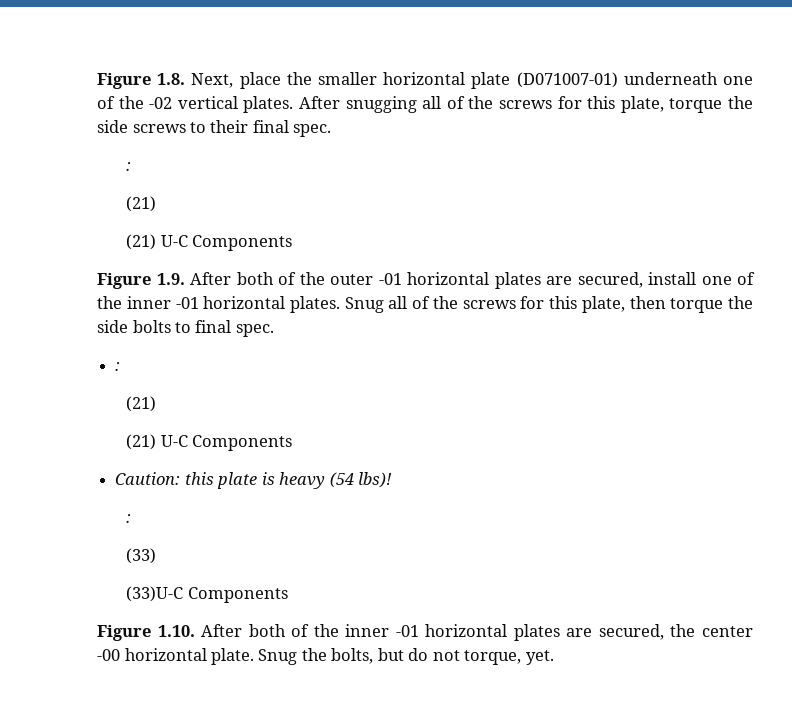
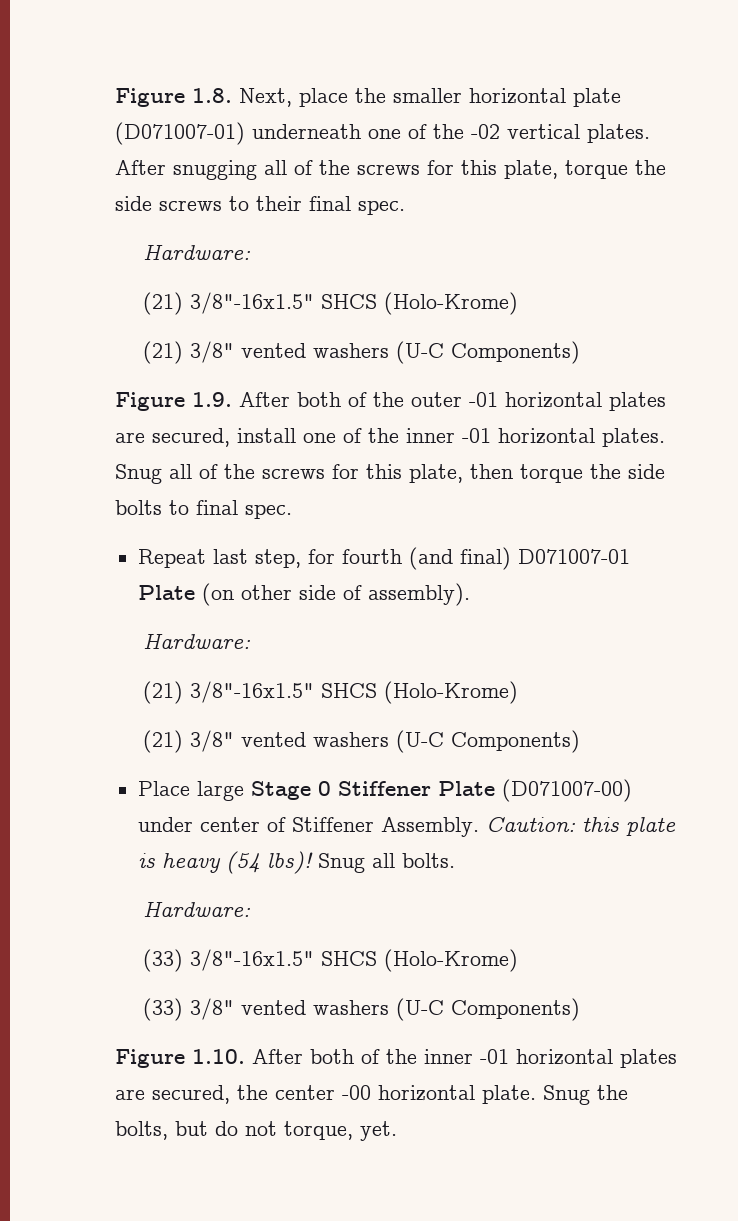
  After snugging all of the screws for this plate, torque the side screws to their final spec.
- :
- (21)
- (21) U-C Components
+ Hardware:
+ (21) 3/8"-16x1.5" SHCS (Holo-Krome)
+ (21) 3/8" vented washers (U-C Components)
  Snug all of the screws for this plate, then torque the side bolts to final spec.
- :
- (21)
- (21) U-C Components
- Caution: this plate is heavy (54 lbs)!
- :
- (33)
- (33)U-C Components
+ Repeat last step, for fourth (and final) D071007-01 Plate (on other side of assembly).
+ Hardware:
+ (21) 3/8"-16x1.5" SHCS (Holo-Krome)
+ (21) 3/8" vented washers (U-C Components)
+ Place large Stage 0 Stiffener Plate (D071007-00) under center of Stiffener Assembly. Caution: this plate is heavy (54 lbs)! Snug all bolts.
+ Hardware:
+ (33) 3/8"-16x1.5" SHCS (Holo-Krome)
+ (33) 3/8" vented washers (U-C Components)

